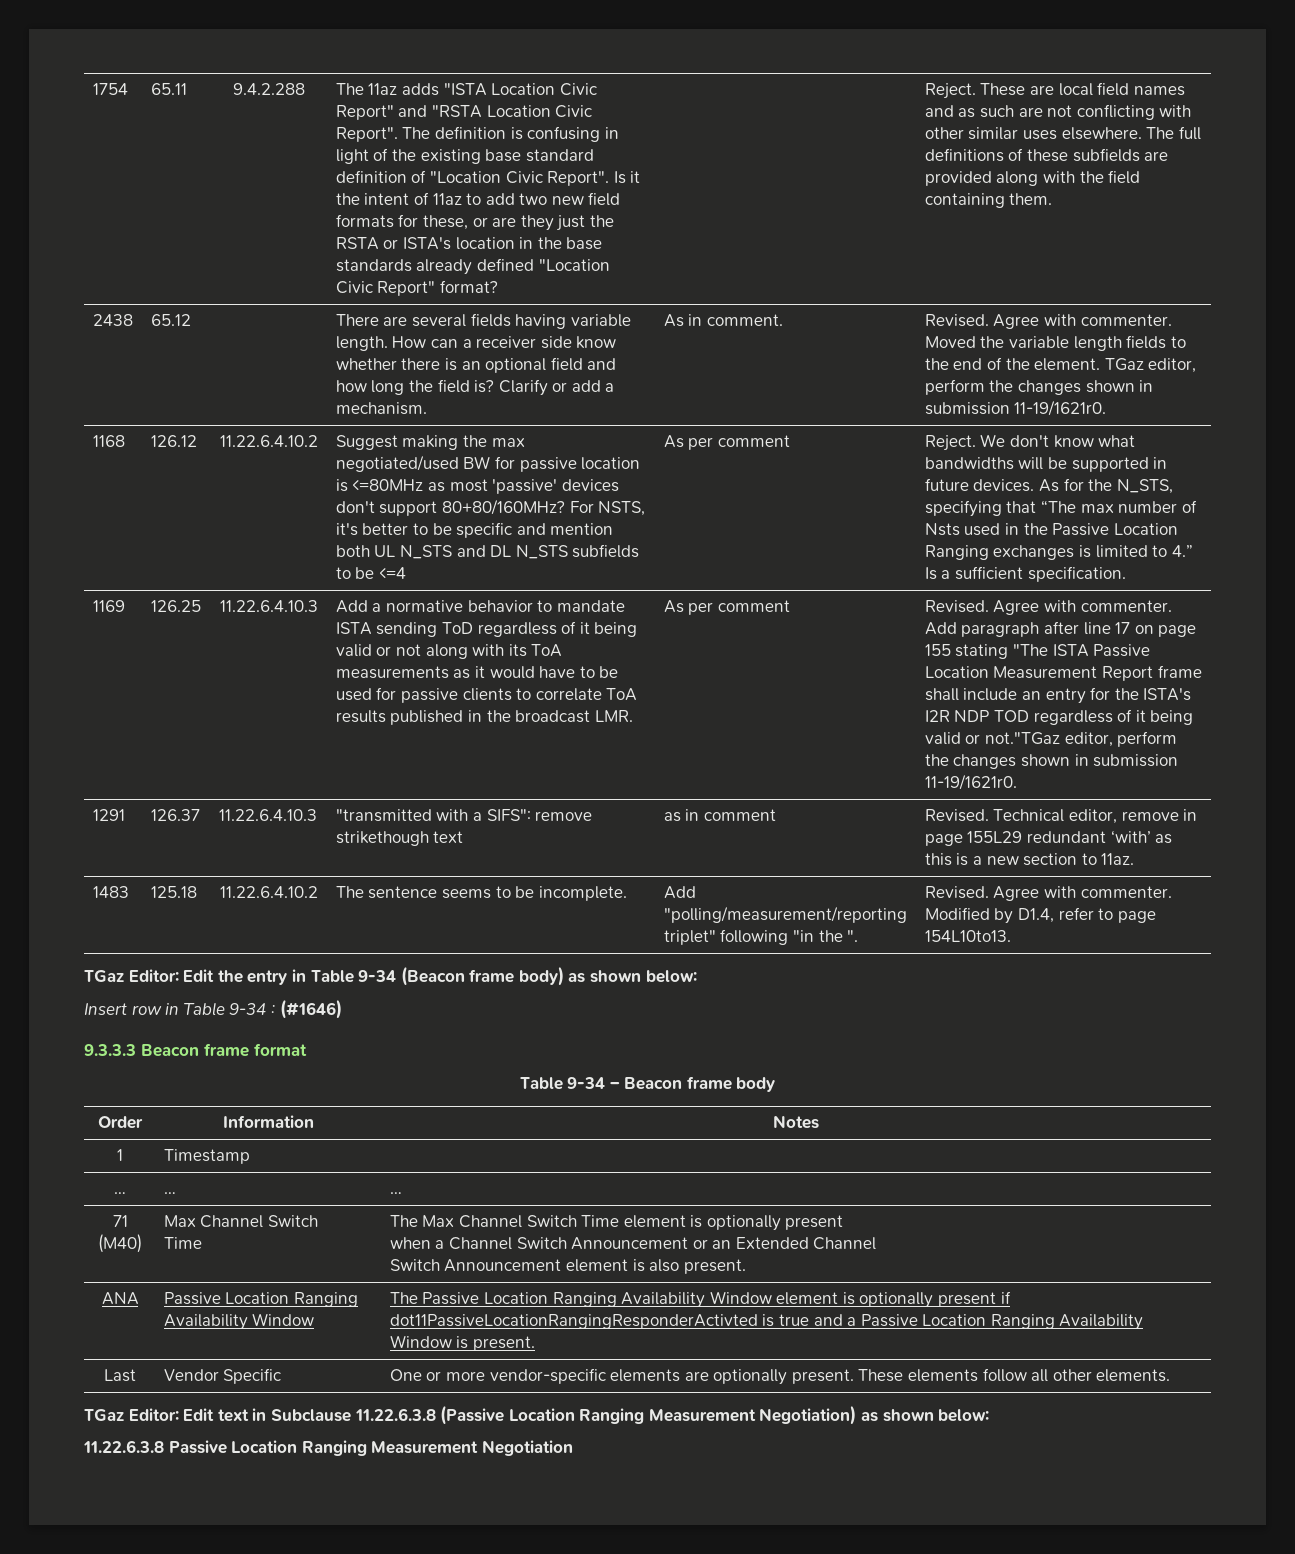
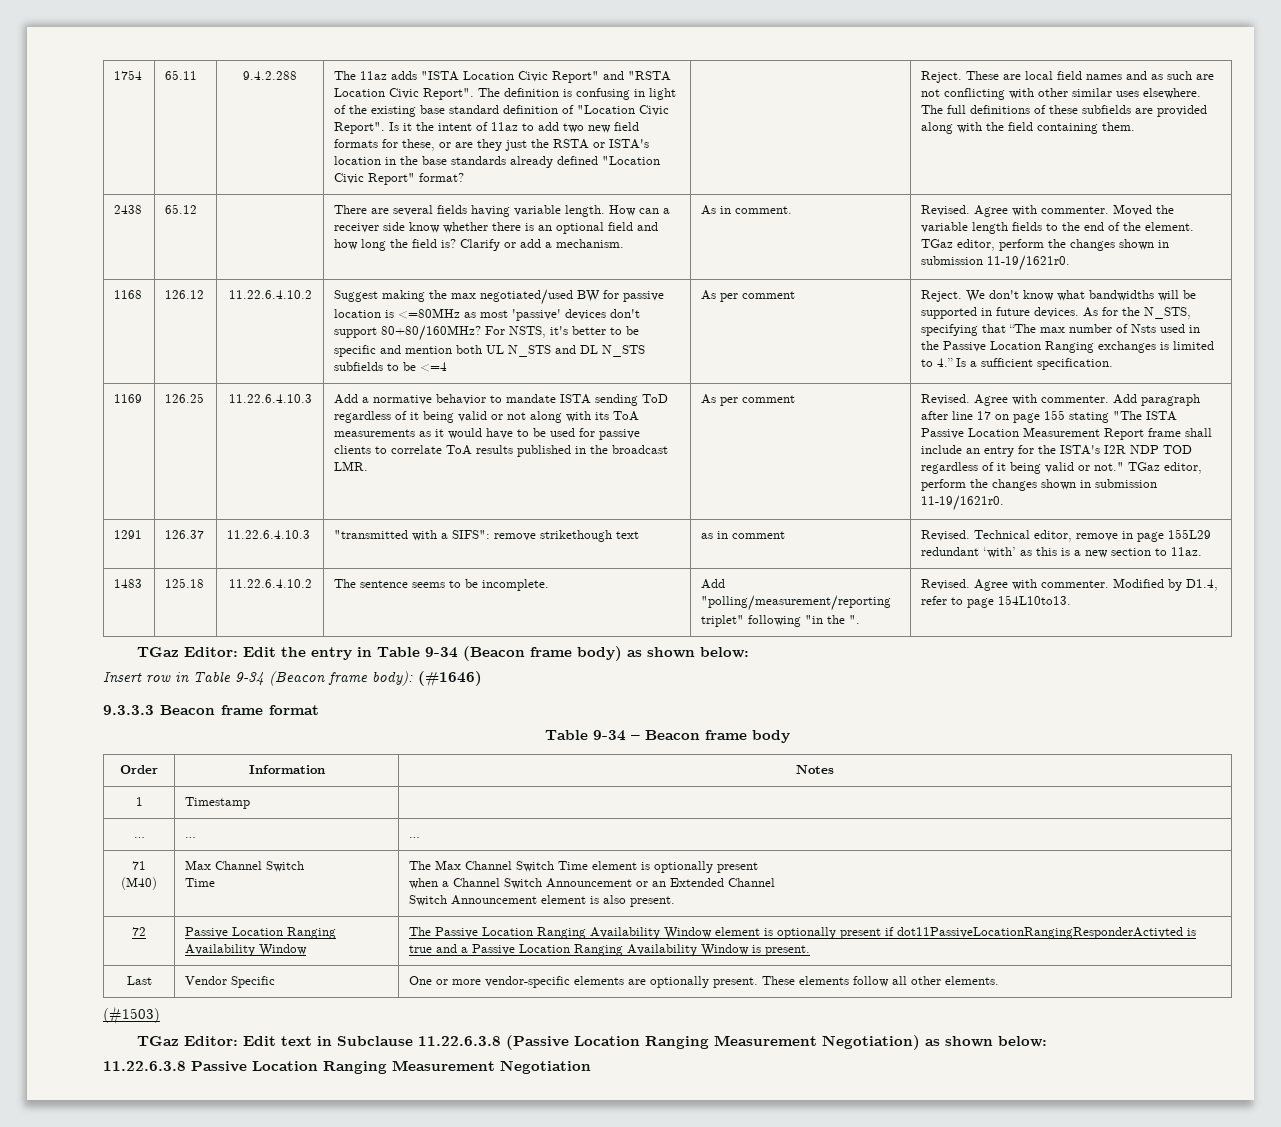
- Add paragraph after line 17 on page 155 stating "The ISTA Passive Location Measurement Report frame shall include an entry for the ISTA's I2R NDP TOD regardless of it being valid or not."TGaz editor, perform the changes shown in submission 11-19/1621r0.
+ Add paragraph after line 17 on page 155 stating "The ISTA Passive Location Measurement Report frame shall include an entry for the ISTA's I2R NDP TOD regardless of it being valid or not." TGaz editor, perform the changes shown in submission 11-19/1621r0.
- Insert row in Table 9-34 : (#1646)
+ Insert row in Table 9-34 (Beacon frame body): (#1646)
- ANA | Passive Location Ranging Availability Window | The Passive Location Ranging Availability Window element is optionally present if dot11PassiveLocationRangingResponderActivted is true and a Passive Location Ranging Availability Window is present.
+ 72 | Passive Location Ranging Availability Window | The Passive Location Ranging Availability Window element is optionally present if dot11PassiveLocationRangingResponderActivted is true and a Passive Location Ranging Availability Window is present.
+ (#1503)

